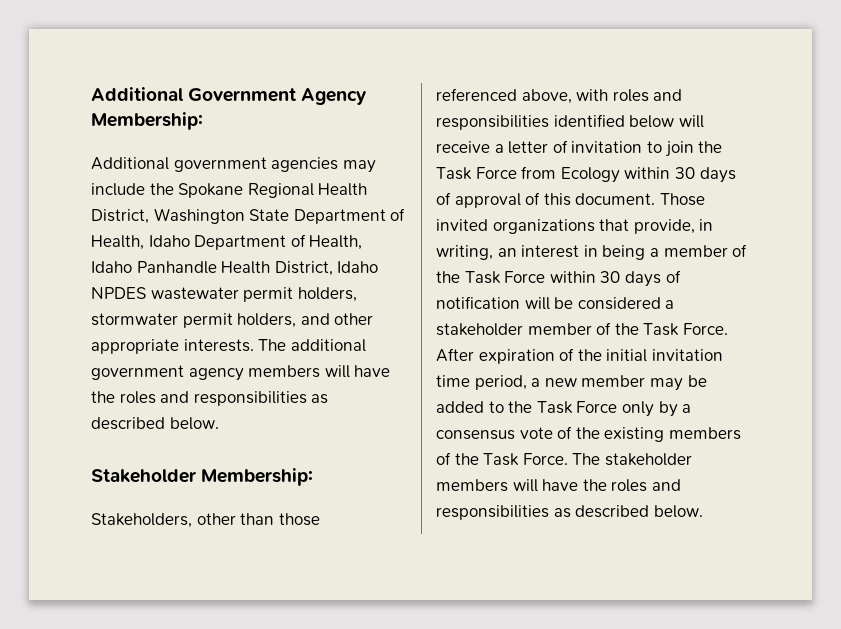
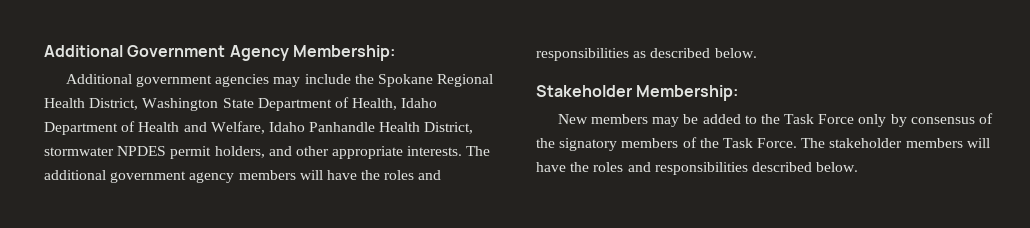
- Additional government agencies may include the Spokane Regional Health District, Washington State Department of Health, Idaho Department of Health, Idaho Panhandle Health District, Idaho NPDES wastewater permit holders, stormwater permit holders, and other appropriate interests.
+ Additional government agencies may include the Spokane Regional Health District, Washington State Department of Health, Idaho Department of Health and Welfare, Idaho Panhandle Health District, stormwater NPDES permit holders, and other appropriate interests.
- Stakeholders, other than those referenced above, with roles and responsibilities identified below will receive a letter of invitation to join the Task Force from Ecology within 30 days of approval of this document. Those invited organizations that provide, in writing, an interest in being a member of the Task Force within 30 days of notification will be considered a stakeholder member of the Task Force. After expiration of the initial invitation time period, a new member may be added to the Task Force only by a consensus vote of the existing members of the Task Force.
+ New members may be added to the Task Force only by consensus of the signatory members of the Task Force.
- The stakeholder members will have the roles and responsibilities as described below.
+ The stakeholder members will have the roles and responsibilities described below.

